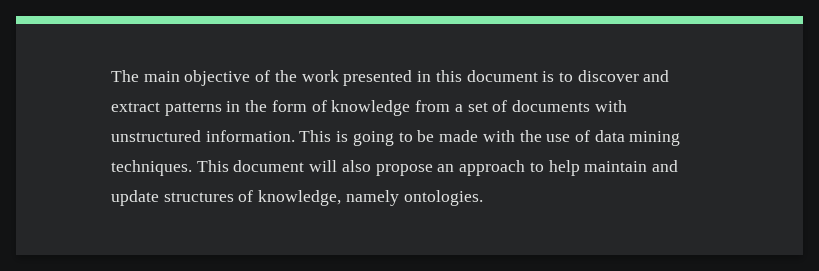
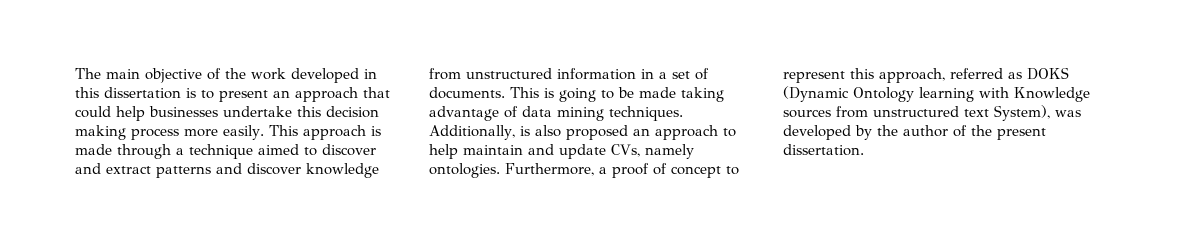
- The main objective of the work presented in this document is to discover and extract patterns in the form of knowledge from a set of documents with unstructured information.
+ The main objective of the work developed in this dissertation is to present an approach that could help businesses undertake this decision making process more easily. This approach is made through a technique aimed to discover and extract patterns and discover knowledge from unstructured information in a set of documents.
- This is going to be made with the use of data mining techniques.
+ This is going to be made taking advantage of data mining techniques.
- This document will also propose an approach to help maintain and update structures of knowledge, namely ontologies.
+ Additionally, is also proposed an approach to help maintain and update CVs, namely ontologies. Furthermore, a proof of concept to represent this approach, referred as DOKS (Dynamic Ontology learning with Knowledge sources from unstructured text System), was developed by the author of the present dissertation.

